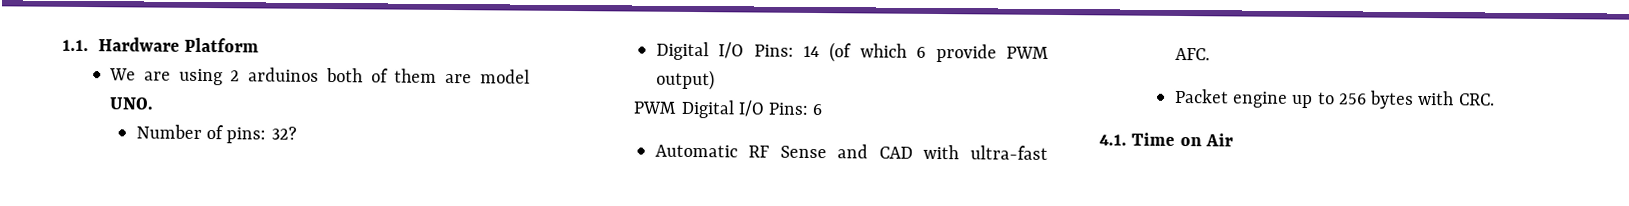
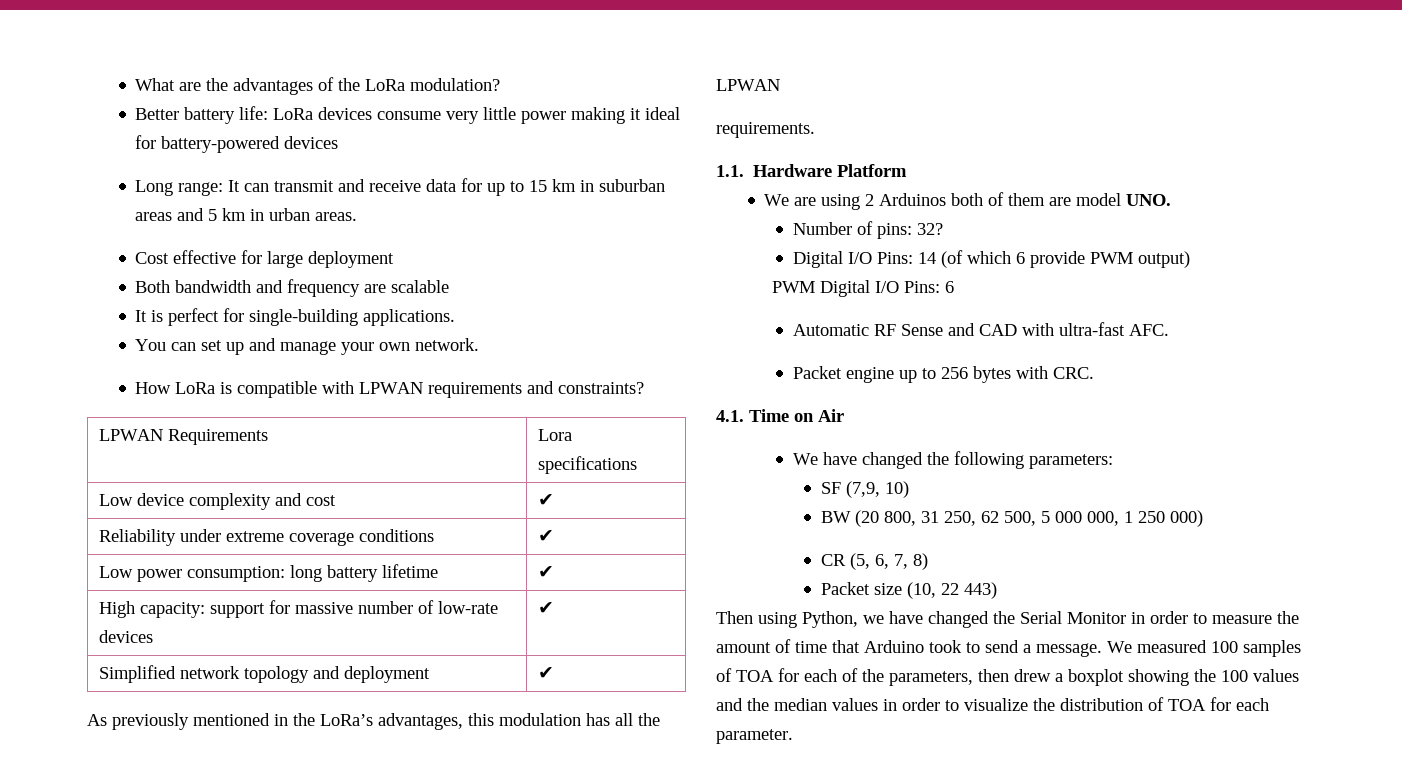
+ What are the advantages of the LoRa modulation?
+ Better battery life: LoRa devices consume very little power making it ideal for battery-powered devices
+ Long range: It can transmit and receive data for up to 15 km in suburban areas and 5 km in urban areas.
+ Cost effective for large deployment
+ Both bandwidth and frequency are scalable
+ It is perfect for single-building applications.
+ You can set up and manage your own network.
+ How LoRa is compatible with LPWAN requirements and constraints?
+ LPWAN Requirements | Lora specifications
+ Low device complexity and cost | ✔
+ Reliability under extreme coverage conditions | ✔
+ Low power consumption: long battery lifetime | ✔
+ High capacity: support for massive number of low-rate devices | ✔
+ Simplified network topology and deployment | ✔
+ As previously mentioned in the LoRa’s advantages, this modulation has all the LPWAN
+ requirements.
- We are using 2 arduinos both of them are model UNO.
+ We are using 2 Arduinos both of them are model UNO.
+ We have changed the following parameters:
+ SF (7,9, 10)
+ BW (20 800, 31 250, 62 500, 5 000 000, 1 250 000)
+ CR (5, 6, 7, 8)
+ Packet size (10, 22 443)
+ Then using Python, we have changed the Serial Monitor in order to measure the amount of time that Arduino took to send a message. We measured 100 samples of TOA for each of the parameters, then drew a boxplot showing the 100 values and the median values in order to visualize the distribution of TOA for each parameter.

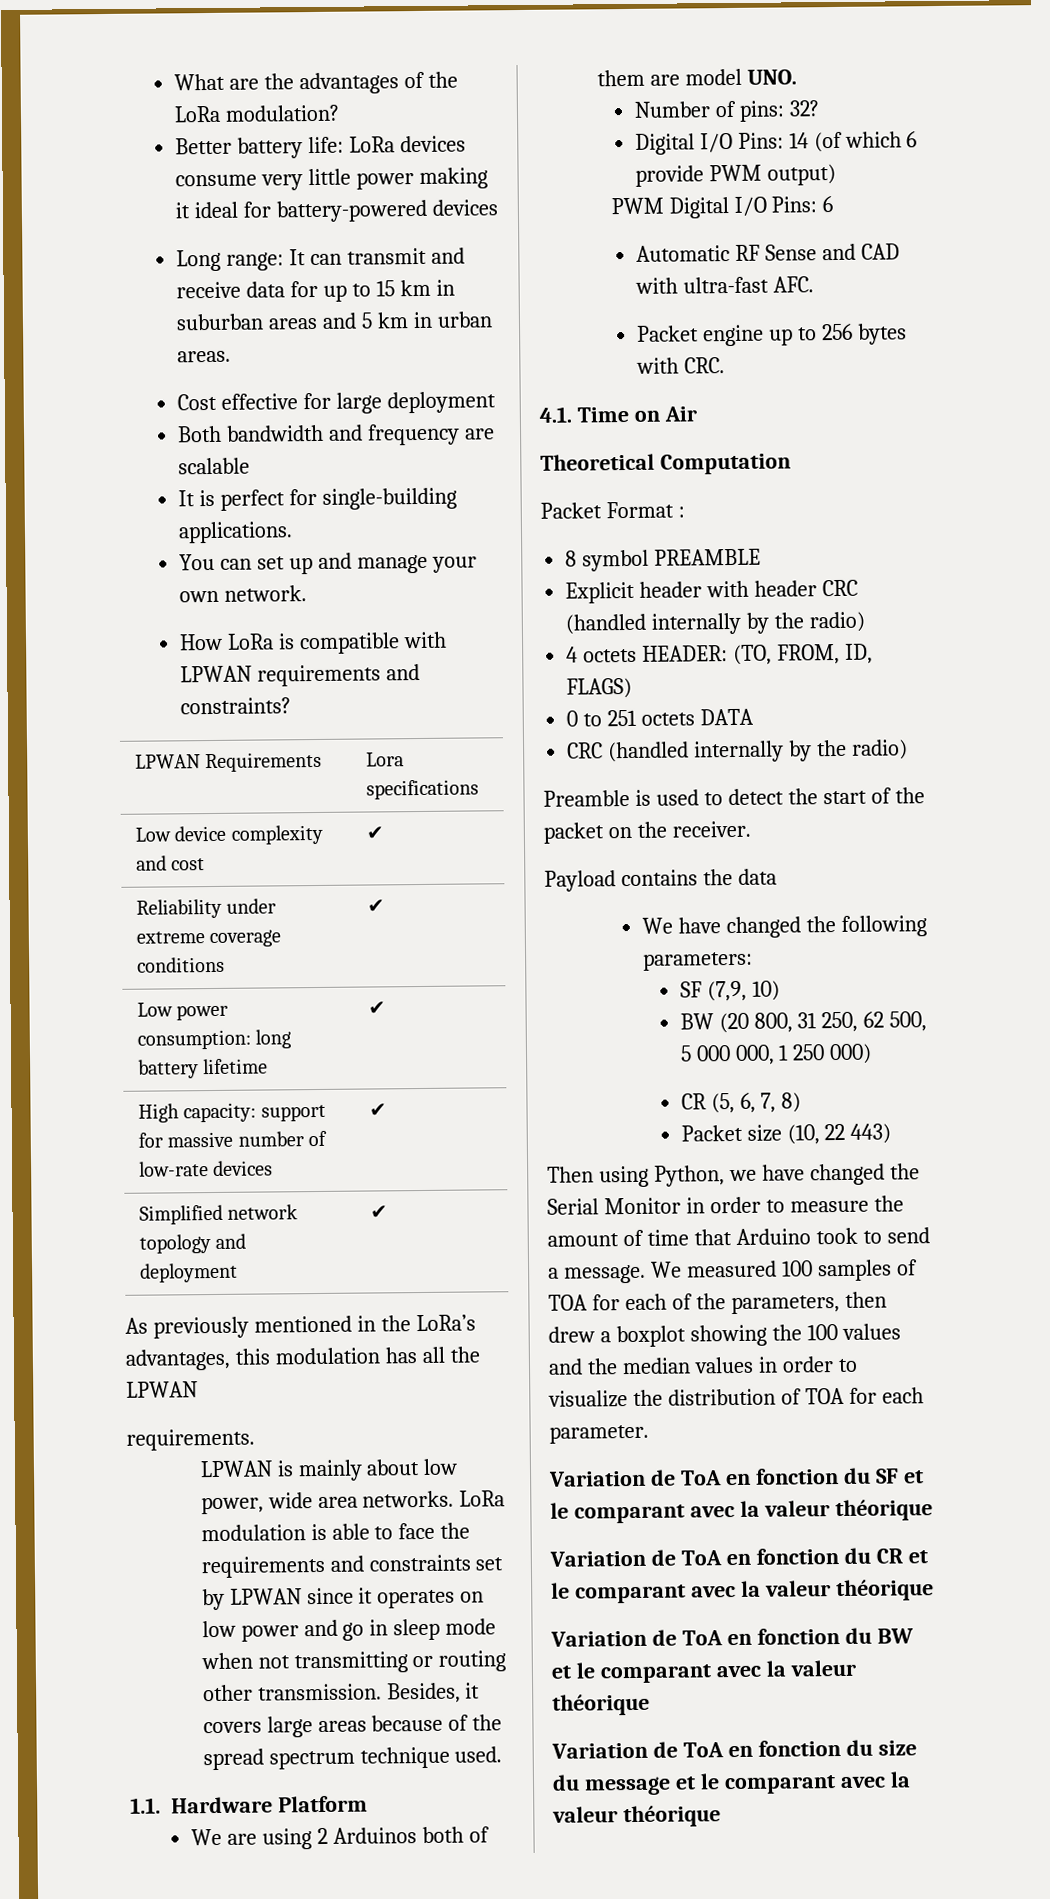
+ LPWAN is mainly about low power, wide area networks. LoRa modulation is able to face the requirements and constraints set by LPWAN since it operates on low power and go in sleep mode when not transmitting or routing other transmission. Besides, it covers large areas because of the spread spectrum technique used.
+ Theoretical Computation
+ Packet Format :
+ 8 symbol PREAMBLE
+ Explicit header with header CRC (handled internally by the radio)
+ 4 octets HEADER: (TO, FROM, ID, FLAGS)
+ 0 to 251 octets DATA
+ CRC (handled internally by the radio)
+ Preamble is used to detect the start of the packet on the receiver.
+ Payload contains the data
+ Variation de ToA en fonction du SF et le comparant avec la valeur théorique
+ Variation de ToA en fonction du CR et le comparant avec la valeur théorique
+ Variation de ToA en fonction du BW et le comparant avec la valeur théorique
+ Variation de ToA en fonction du size du message et le comparant avec la valeur théorique

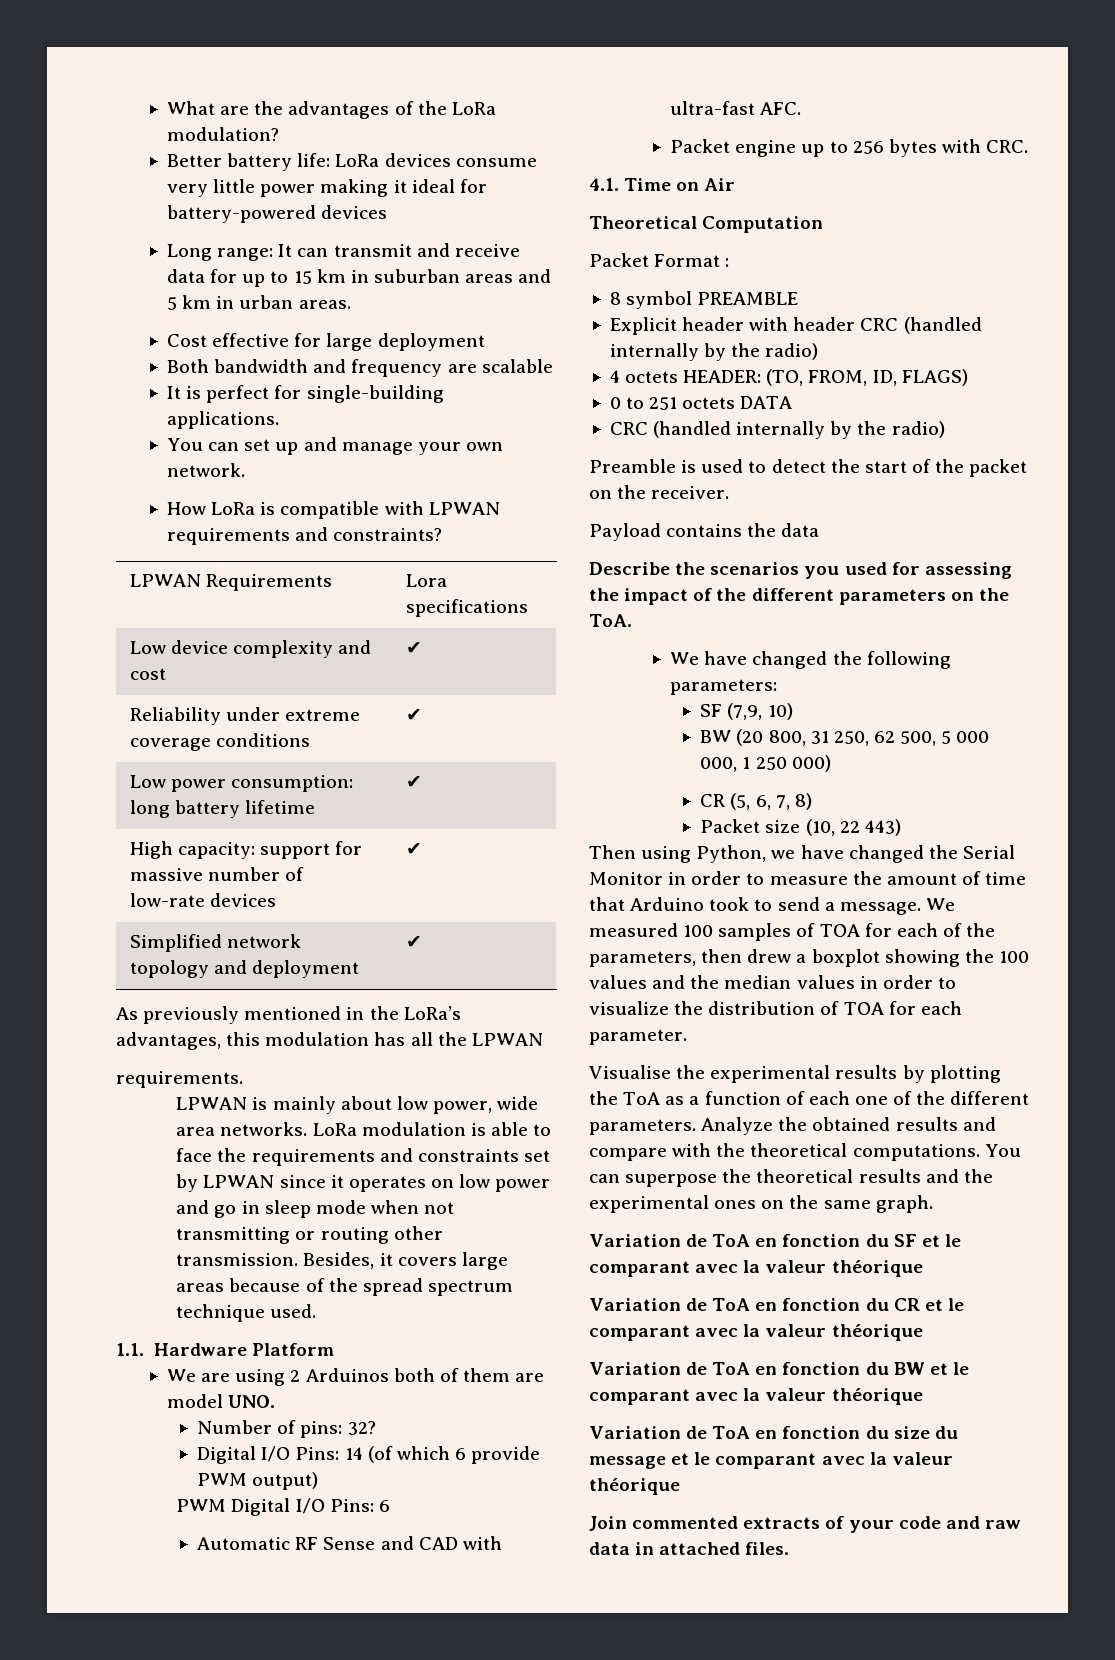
+ Describe the scenarios you used for assessing the impact of the different parameters on the ToA.
+ Visualise the experimental results by plotting the ToA as a function of each one of the different parameters. Analyze the obtained results and compare with the theoretical computations. You can superpose the theoretical results and the experimental ones on the same graph.
+ Join commented extracts of your code and raw data in attached files.

